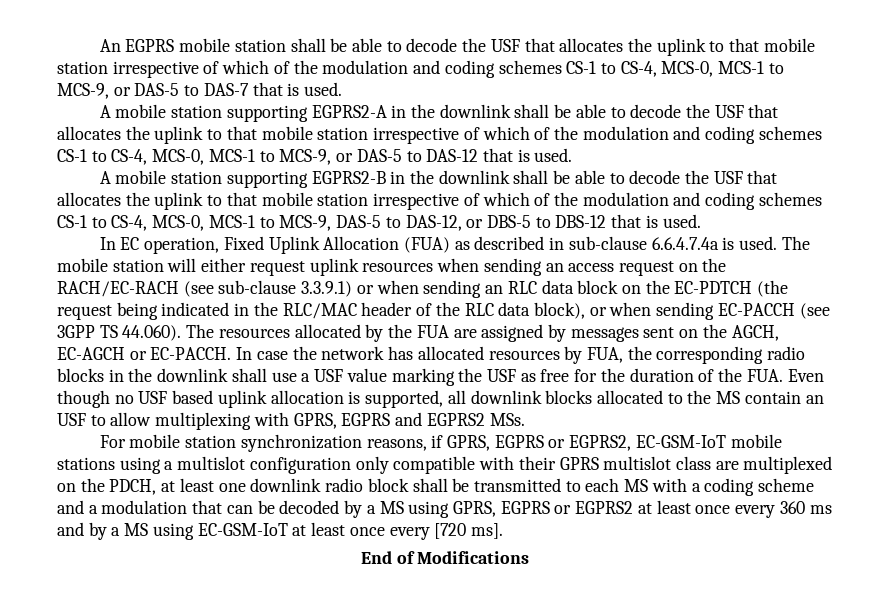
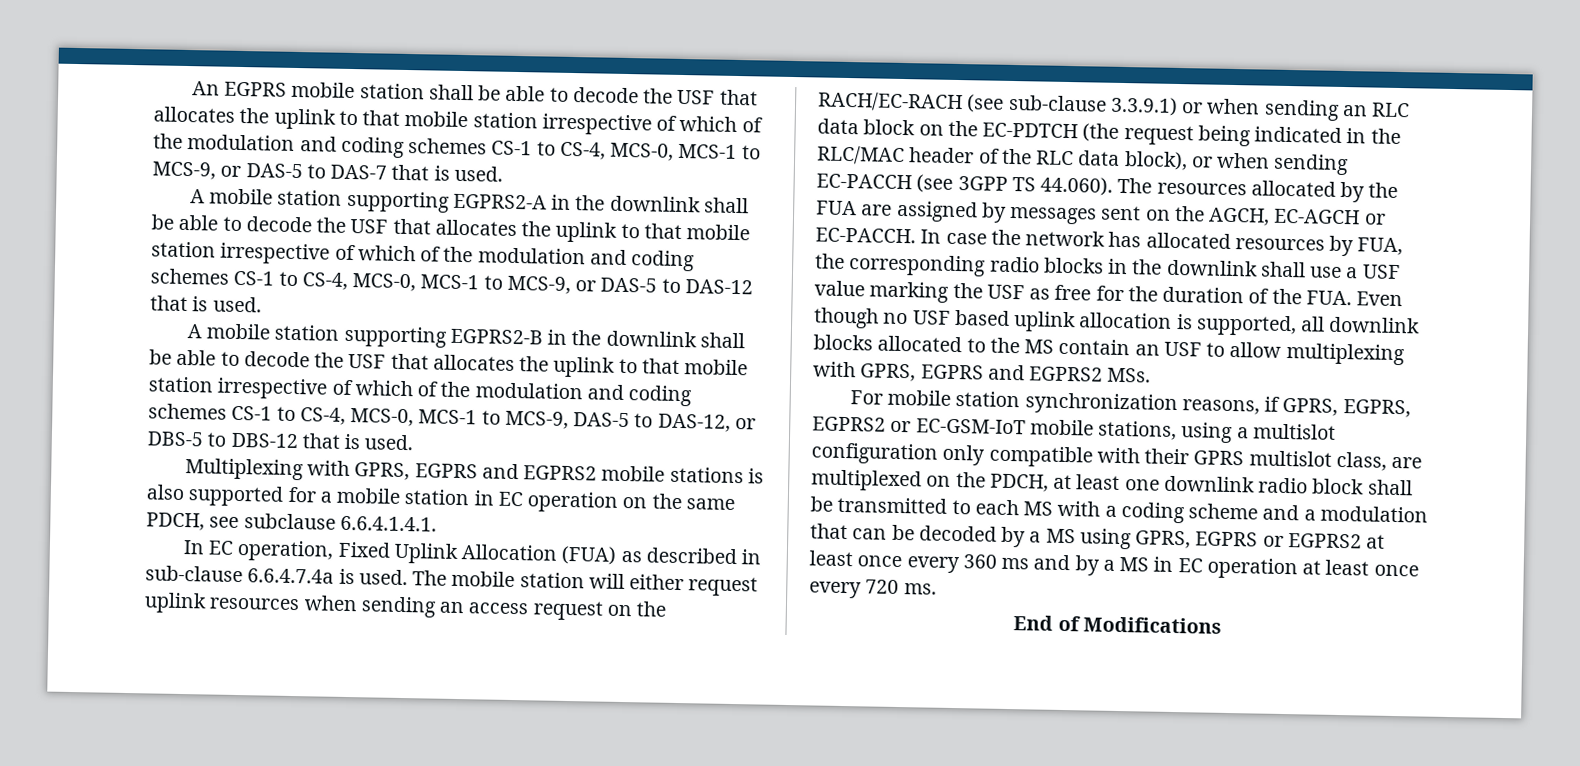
+ Multiplexing with GPRS, EGPRS and EGPRS2 mobile stations is also supported for a mobile station in EC operation on the same PDCH, see subclause 6.6.4.1.4.1.
- For mobile station synchronization reasons, if GPRS, EGPRS or EGPRS2, EC-GSM-IoT mobile stations using a multislot configuration only compatible with their GPRS multislot class are multiplexed on the PDCH, at least one downlink radio block shall be transmitted to each MS with a coding scheme and a modulation that can be decoded by a MS using GPRS, EGPRS or EGPRS2 at least once every 360 ms and by a MS using EC-GSM-IoT at least once every [720 ms].
+ For mobile station synchronization reasons, if GPRS, EGPRS, EGPRS2 or EC-GSM-IoT mobile stations, using a multislot configuration only compatible with their GPRS multislot class, are multiplexed on the PDCH, at least one downlink radio block shall be transmitted to each MS with a coding scheme and a modulation that can be decoded by a MS using GPRS, EGPRS or EGPRS2 at least once every 360 ms and by a MS in EC operation at least once every 720 ms.

